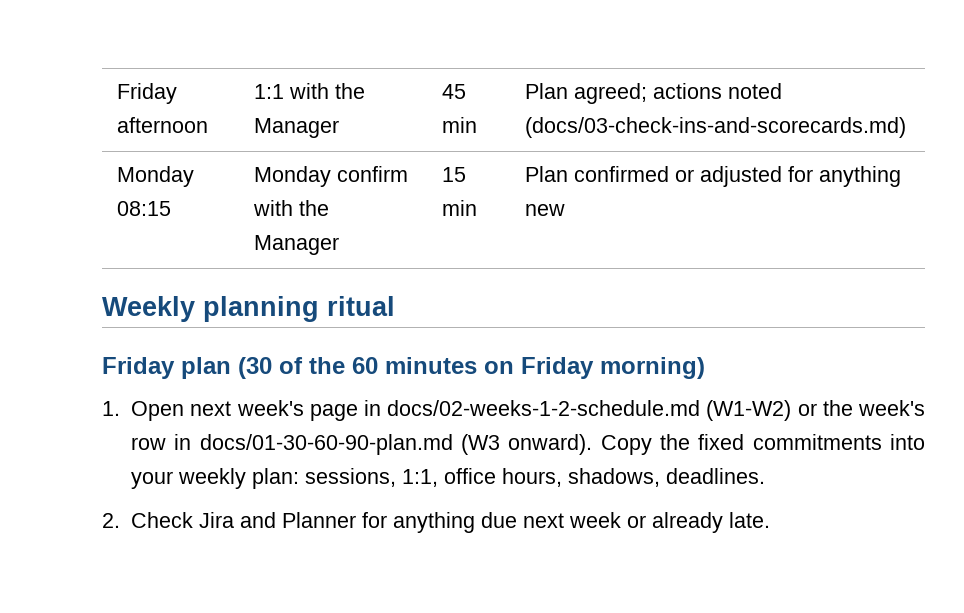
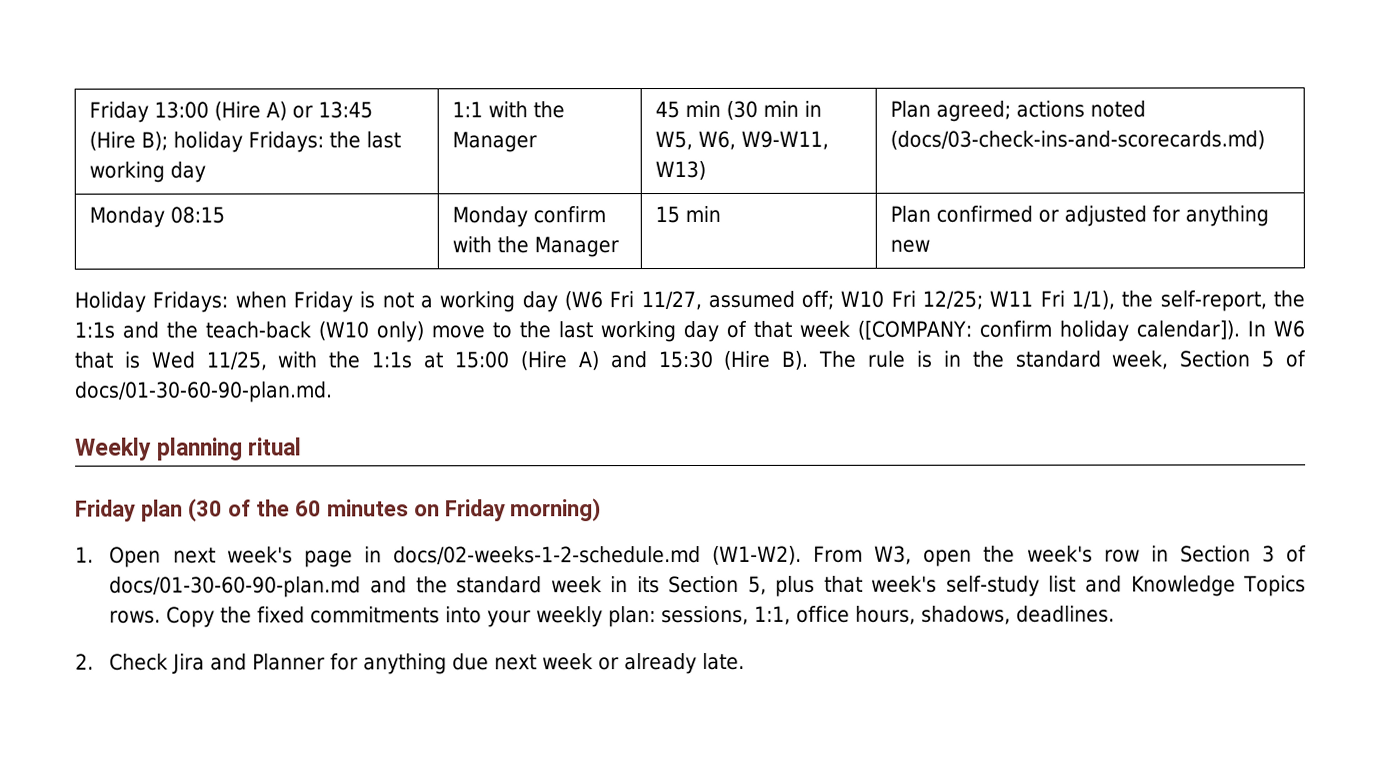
- Friday afternoon | 1:1 with the Manager | 45 min | Plan agreed; actions noted (docs/03-check-ins-and-scorecards.md)
+ Friday 13:00 (Hire A) or 13:45 (Hire B); holiday Fridays: the last working day | 1:1 with the Manager | 45 min (30 min in W5, W6, W9-W11, W13) | Plan agreed; actions noted (docs/03-check-ins-and-scorecards.md)
+ Holiday Fridays: when Friday is not a working day (W6 Fri 11/27, assumed off; W10 Fri 12/25; W11 Fri 1/1), the self-report, the 1:1s and the teach-back (W10 only) move to the last working day of that week ([COMPANY: confirm holiday calendar]). In W6 that is Wed 11/25, with the 1:1s at 15:00 (Hire A) and 15:30 (Hire B). The rule is in the standard week, Section 5 of docs/01-30-60-90-plan.md.
- 1. Open next week's page in docs/02-weeks-1-2-schedule.md (W1-W2) or the week's row in docs/01-30-60-90-plan.md (W3 onward).
+ 1. Open next week's page in docs/02-weeks-1-2-schedule.md (W1-W2). From W3, open the week's row in Section 3 of docs/01-30-60-90-plan.md and the standard week in its Section 5, plus that week's self-study list and Knowledge Topics rows.

